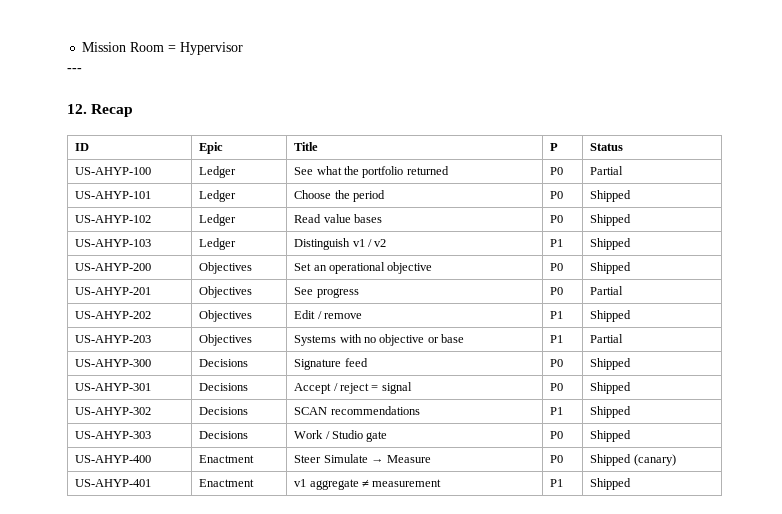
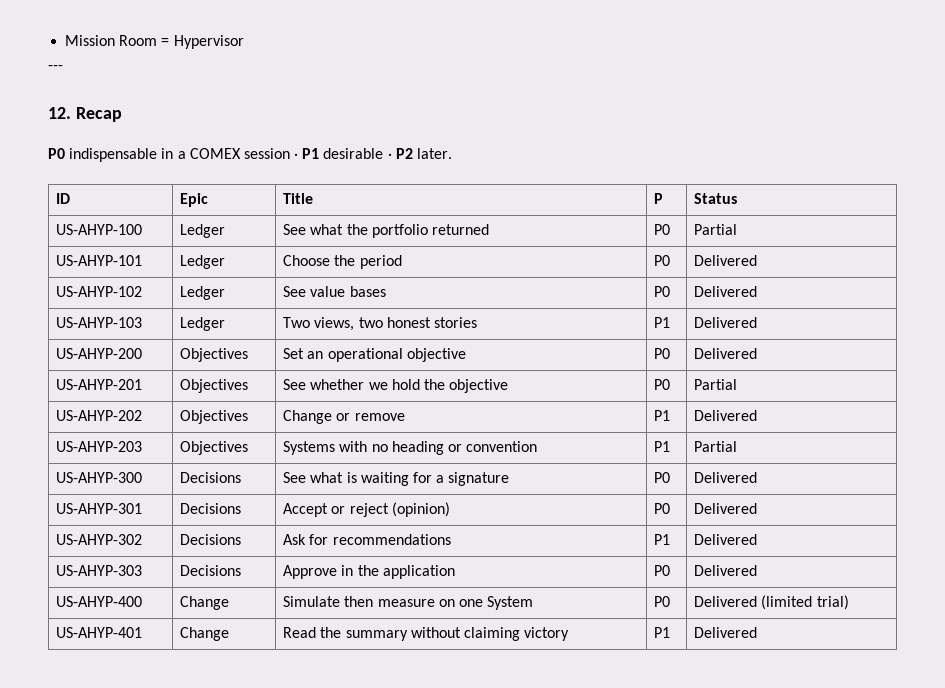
+ P0 indispensable in a COMEX session · P1 desirable · P2 later.
- US-AHYP-101 | Ledger | Choose the period | P0 | Shipped
+ US-AHYP-101 | Ledger | Choose the period | P0 | Delivered
- US-AHYP-102 | Ledger | Read value bases | P0 | Shipped
+ US-AHYP-102 | Ledger | See value bases | P0 | Delivered
- US-AHYP-103 | Ledger | Distinguish v1 / v2 | P1 | Shipped
+ US-AHYP-103 | Ledger | Two views, two honest stories | P1 | Delivered
- US-AHYP-200 | Objectives | Set an operational objective | P0 | Shipped
+ US-AHYP-200 | Objectives | Set an operational objective | P0 | Delivered
- US-AHYP-201 | Objectives | See progress | P0 | Partial
+ US-AHYP-201 | Objectives | See whether we hold the objective | P0 | Partial
- US-AHYP-202 | Objectives | Edit / remove | P1 | Shipped
+ US-AHYP-202 | Objectives | Change or remove | P1 | Delivered
- US-AHYP-203 | Objectives | Systems with no objective or base | P1 | Partial
+ US-AHYP-203 | Objectives | Systems with no heading or convention | P1 | Partial
- US-AHYP-300 | Decisions | Signature feed | P0 | Shipped
+ US-AHYP-300 | Decisions | See what is waiting for a signature | P0 | Delivered
- US-AHYP-301 | Decisions | Accept / reject = signal | P0 | Shipped
+ US-AHYP-301 | Decisions | Accept or reject (opinion) | P0 | Delivered
- US-AHYP-302 | Decisions | SCAN recommendations | P1 | Shipped
+ US-AHYP-302 | Decisions | Ask for recommendations | P1 | Delivered
- US-AHYP-303 | Decisions | Work / Studio gate | P0 | Shipped
+ US-AHYP-303 | Decisions | Approve in the application | P0 | Delivered
- US-AHYP-400 | Enactment | Steer Simulate → Measure | P0 | Shipped (canary)
- US-AHYP-401 | Enactment | v1 aggregate ≠ measurement | P1 | Shipped
+ US-AHYP-400 | Change | Simulate then measure on one System | P0 | Delivered (limited trial)
+ US-AHYP-401 | Change | Read the summary without claiming victory | P1 | Delivered

